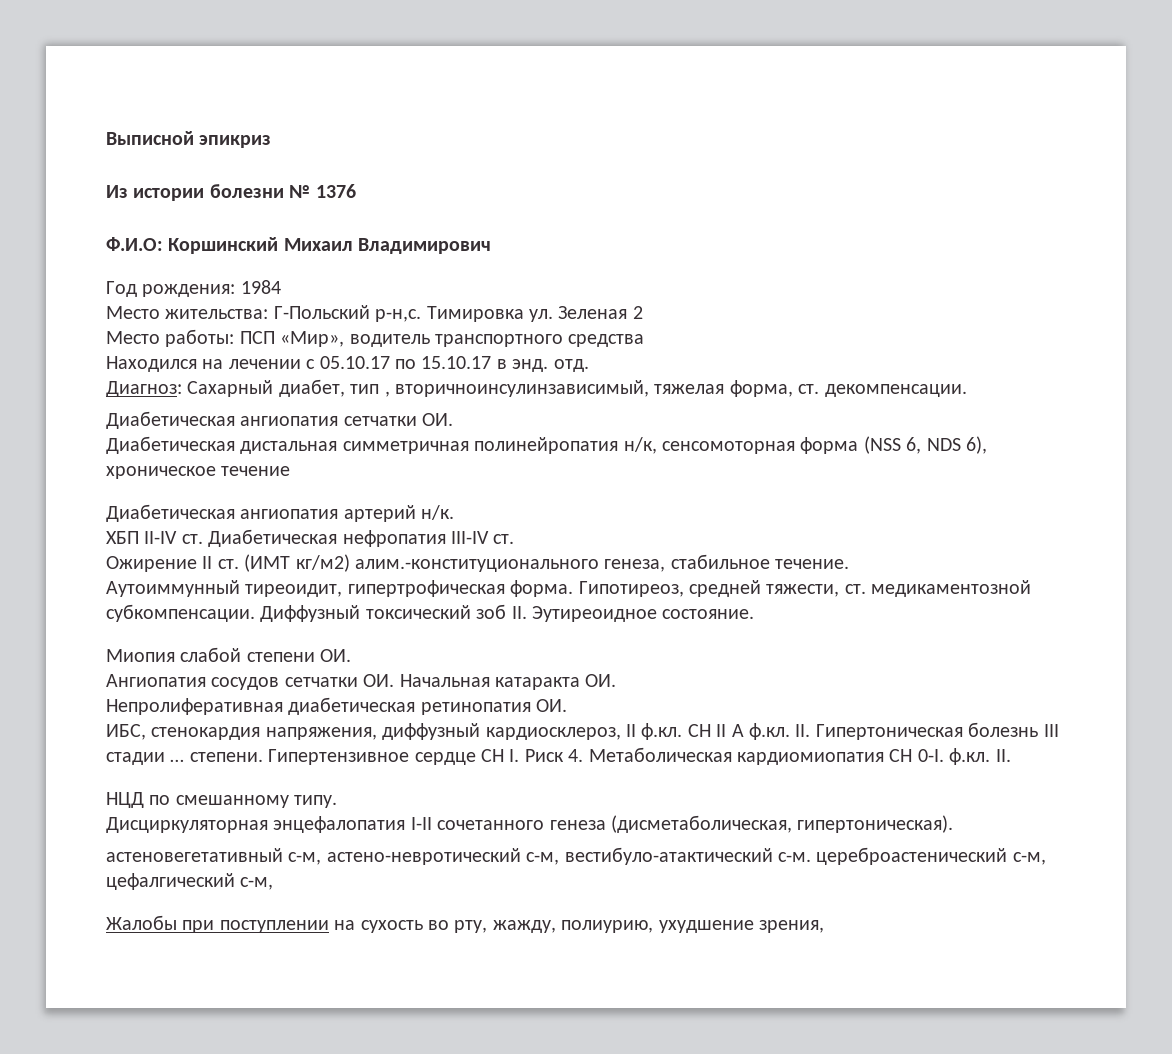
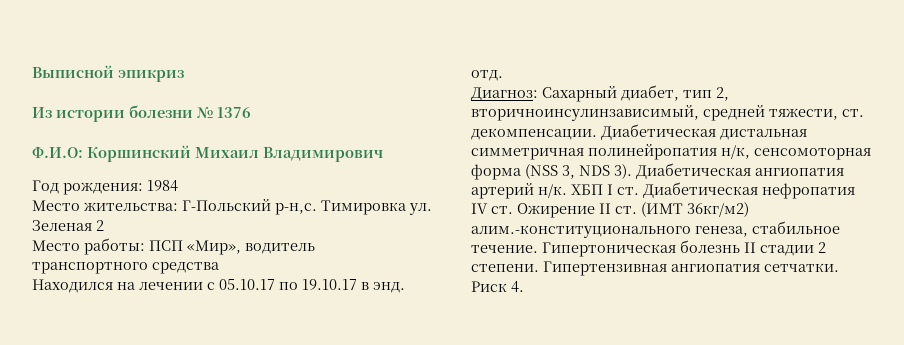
- Находился на лечении с 05.10.17 по 15.10.17 в энд. отд.
+ Находился на лечении с 05.10.17 по 19.10.17 в энд. отд.
- Диагноз: Сахарный диабет, тип , вторичноинсулинзависимый, тяжелая форма, ст. декомпенсации.
- Диабетическая ангиопатия сетчатки ОИ.
- Диабетическая дистальная симметричная полинейропатия н/к, сенсомоторная форма (NSS 6, NDS 6), хроническое течение
- Диабетическая ангиопатия артерий н/к.
- ХБП II-IV ст. Диабетическая нефропатия III-IV ст.
- Ожирение II ст. (ИМТ кг/м2) алим.-конституционального генеза, стабильное течение.
- Аутоиммунный тиреоидит, гипертрофическая форма. Гипотиреоз, средней тяжести, ст. медикаментозной субкомпенсации. Диффузный токсический зоб II. Эутиреоидное состояние.
- Миопия слабой степени ОИ.
- Ангиопатия сосудов сетчатки ОИ. Начальная катаракта ОИ.
- Непролиферативная диабетическая ретинопатия ОИ.
- ИБС, стенокардия напряжения, диффузный кардиосклероз, II ф.кл. СН II А ф.кл. II. Гипертоническая болезнь III стадии … степени. Гипертензивное сердце СН I. Риск 4. Метаболическая кардиомиопатия СН 0-I. ф.кл. II.
- НЦД по смешанному типу.
- Дисциркуляторная энцефалопатия I-II сочетанного генеза (дисметаболическая, гипертоническая).
- астеновегетативный с-м, астено-невротический с-м, вестибуло-атактический с-м. цереброастенический с-м, цефалгический с-м,
- Жалобы при поступлении на сухость во рту, жажду, полиурию, ухудшение зрения,
+ Диагноз: Сахарный диабет, тип 2, вторичноинсулинзависимый, средней тяжести, ст. декомпенсации. Диабетическая дистальная симметричная полинейропатия н/к, сенсомоторная форма (NSS 3, NDS 3). Диабетическая ангиопатия артерий н/к. ХБП I ст. Диабетическая нефропатия IV ст. Ожирение II ст. (ИМТ 36кг/м2) алим.-конституционального генеза, стабильное течение. Гипертоническая болезнь II стадии 2 степени. Гипертензивная ангиопатия сетчатки. Риск 4.

